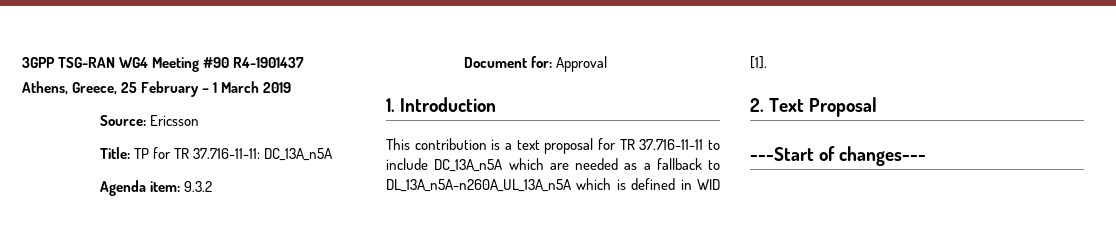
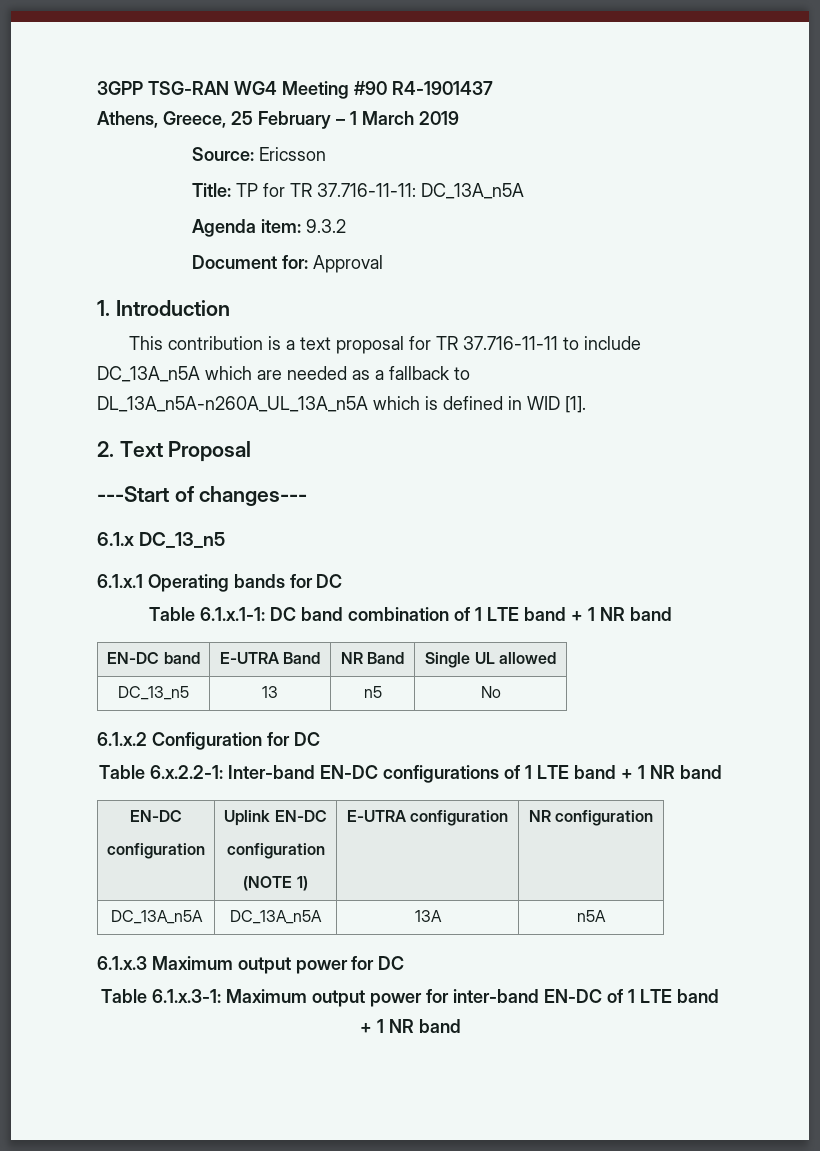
+ 6.1.x DC_13_n5
+ 6.1.x.1 Operating bands for DC
+ Table 6.1.x.1-1: DC band combination of 1 LTE band + 1 NR band
+ EN-DC band | E-UTRA Band | NR Band | Single UL allowed
+ DC_13_n5 | 13 | n5 | No
+ 6.1.x.2 Configuration for DC
+ Table 6.x.2.2-1: Inter-band EN-DC configurations of 1 LTE band + 1 NR band
+ EN-DC
+ configuration | Uplink EN-DC
+ configuration
+ (NOTE 1) | E-UTRA configuration | NR configuration
+ DC_13A_n5A | DC_13A_n5A | 13A | n5A
+ 6.1.x.3 Maximum output power for DC
+ Table 6.1.x.3-1: Maximum output power for inter-band EN-DC of 1 LTE band + 1 NR band

